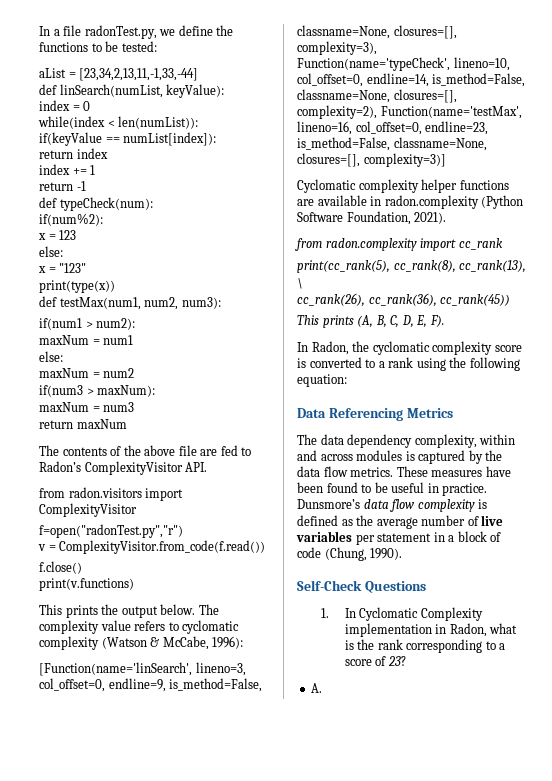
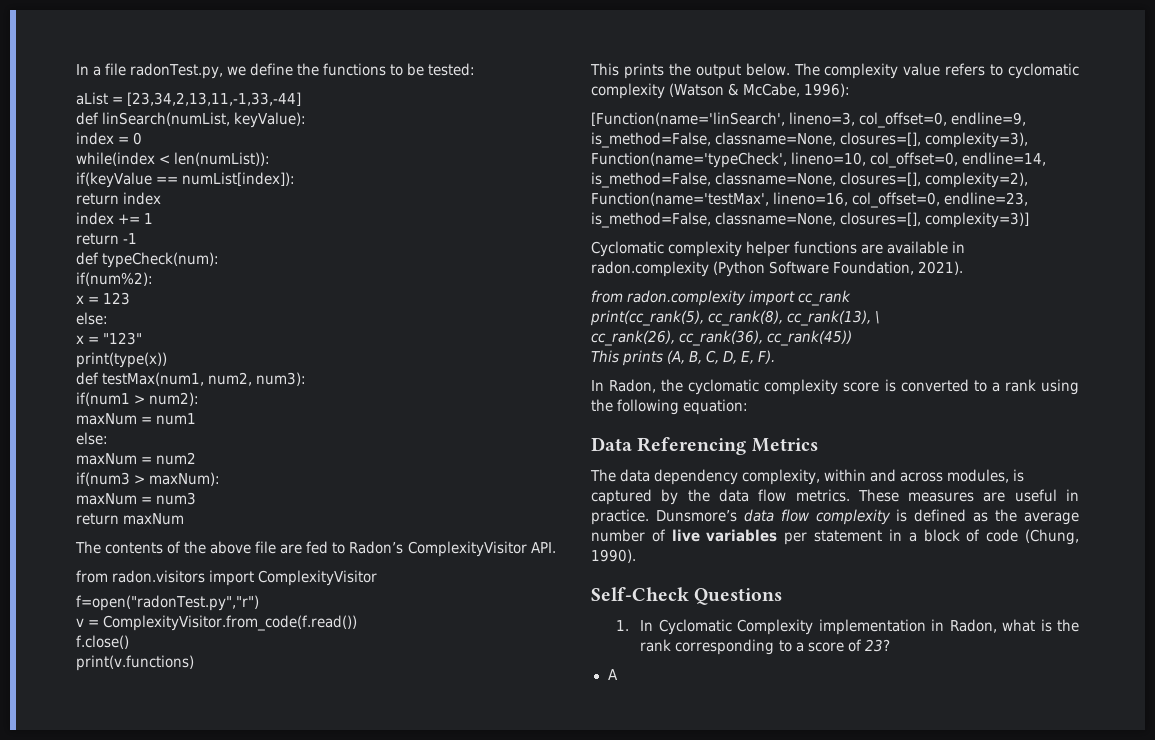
- The data dependency complexity, within and across modules is captured by the data flow metrics.
+ The data dependency complexity, within and across modules, is captured by the data flow metrics.
- These measures have been found to be useful in practice.
+ These measures are useful in practice.
- A.
+ A

